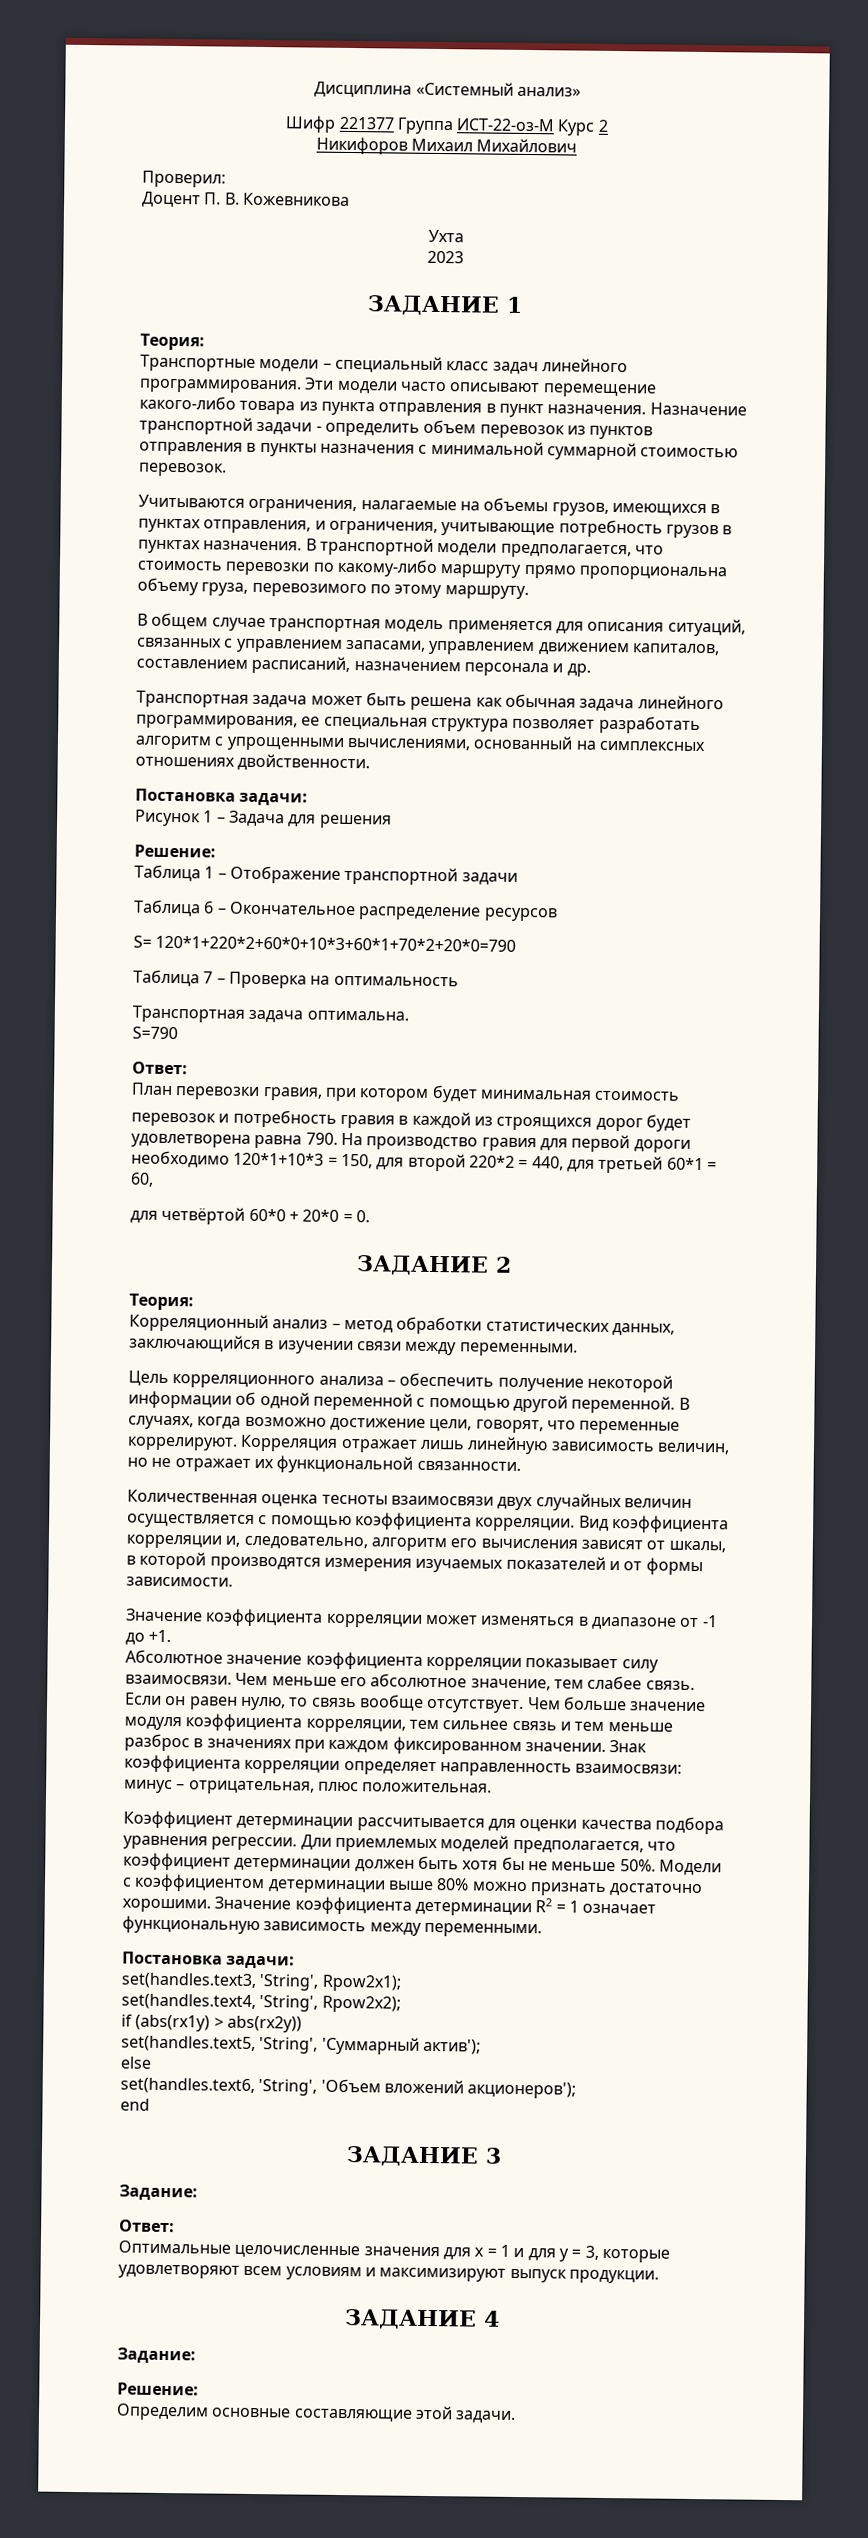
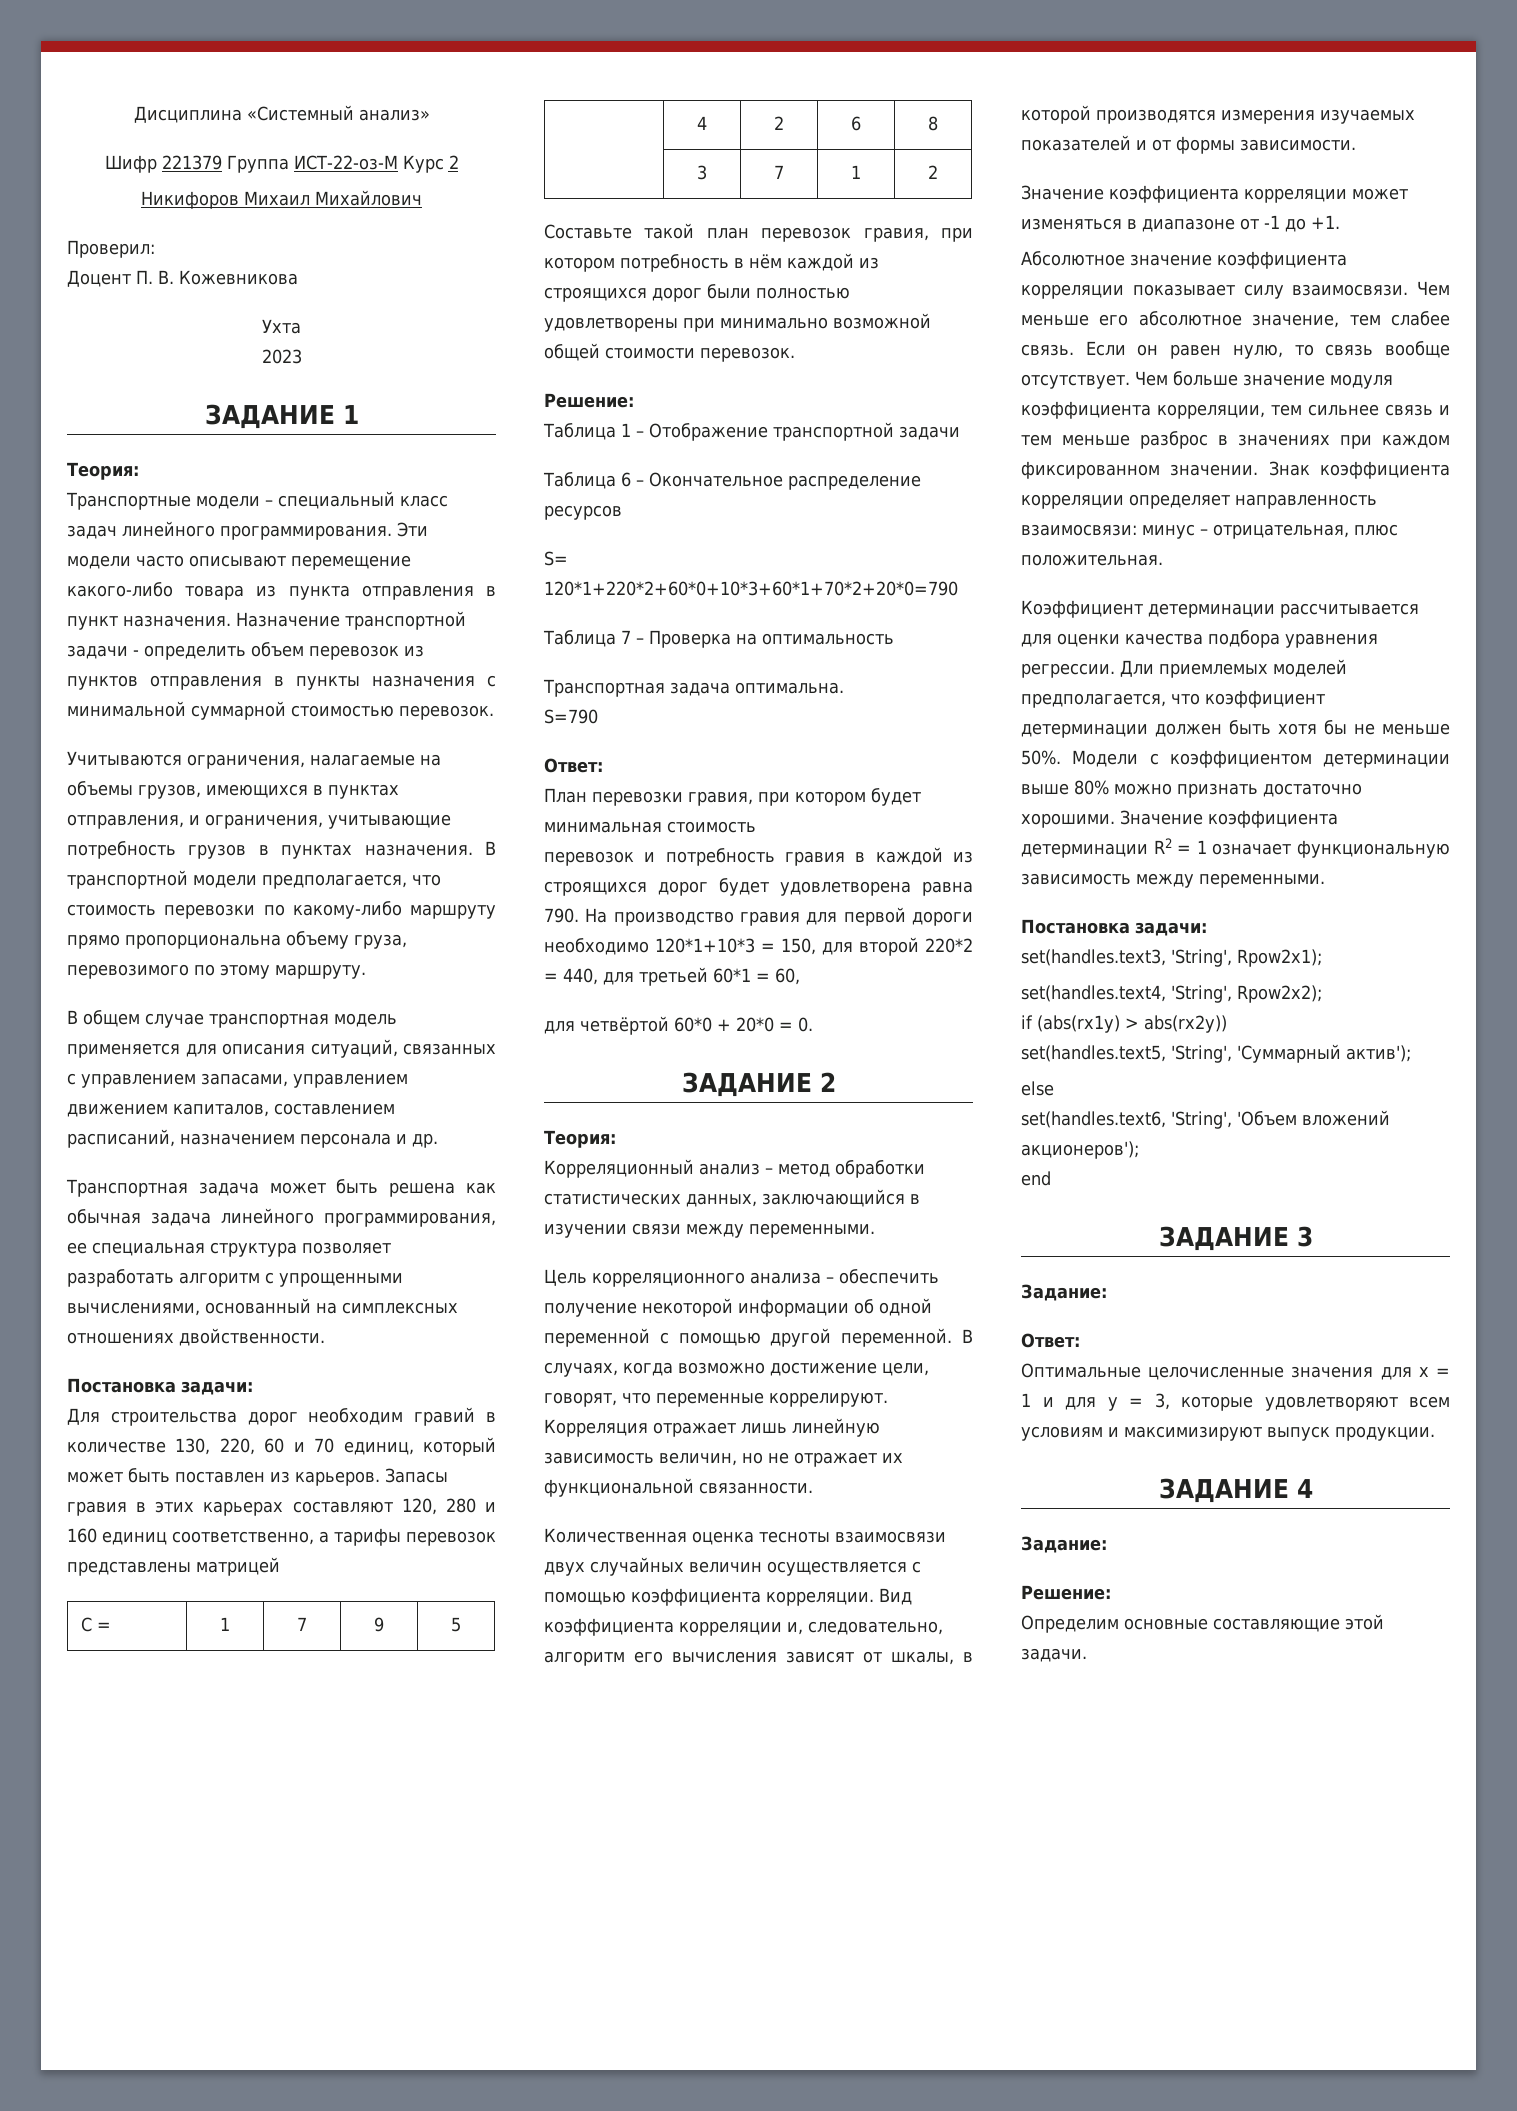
- Шифр 221377 Группа ИСТ-22-оз-М Курс 2
+ Шифр 221379 Группа ИСТ-22-оз-М Курс 2
- Рисунок 1 – Задача для решения
+ Для строительства дорог необходим гравий в количестве 130, 220, 60 и 70 единиц, который может быть поставлен из карьеров. Запасы гравия в этих карьерах составляют 120, 280 и 160 единиц соответственно, а тарифы перевозок представлены матрицей
+ С = | 1 | 7 | 9 | 5
+ | 4 | 2 | 6 | 8
+ | 3 | 7 | 1 | 2
+ Составьте такой план перевозок гравия, при котором потребность в нём каждой из строящихся дорог были полностью удовлетворены при минимально возможной общей стоимости перевозок.

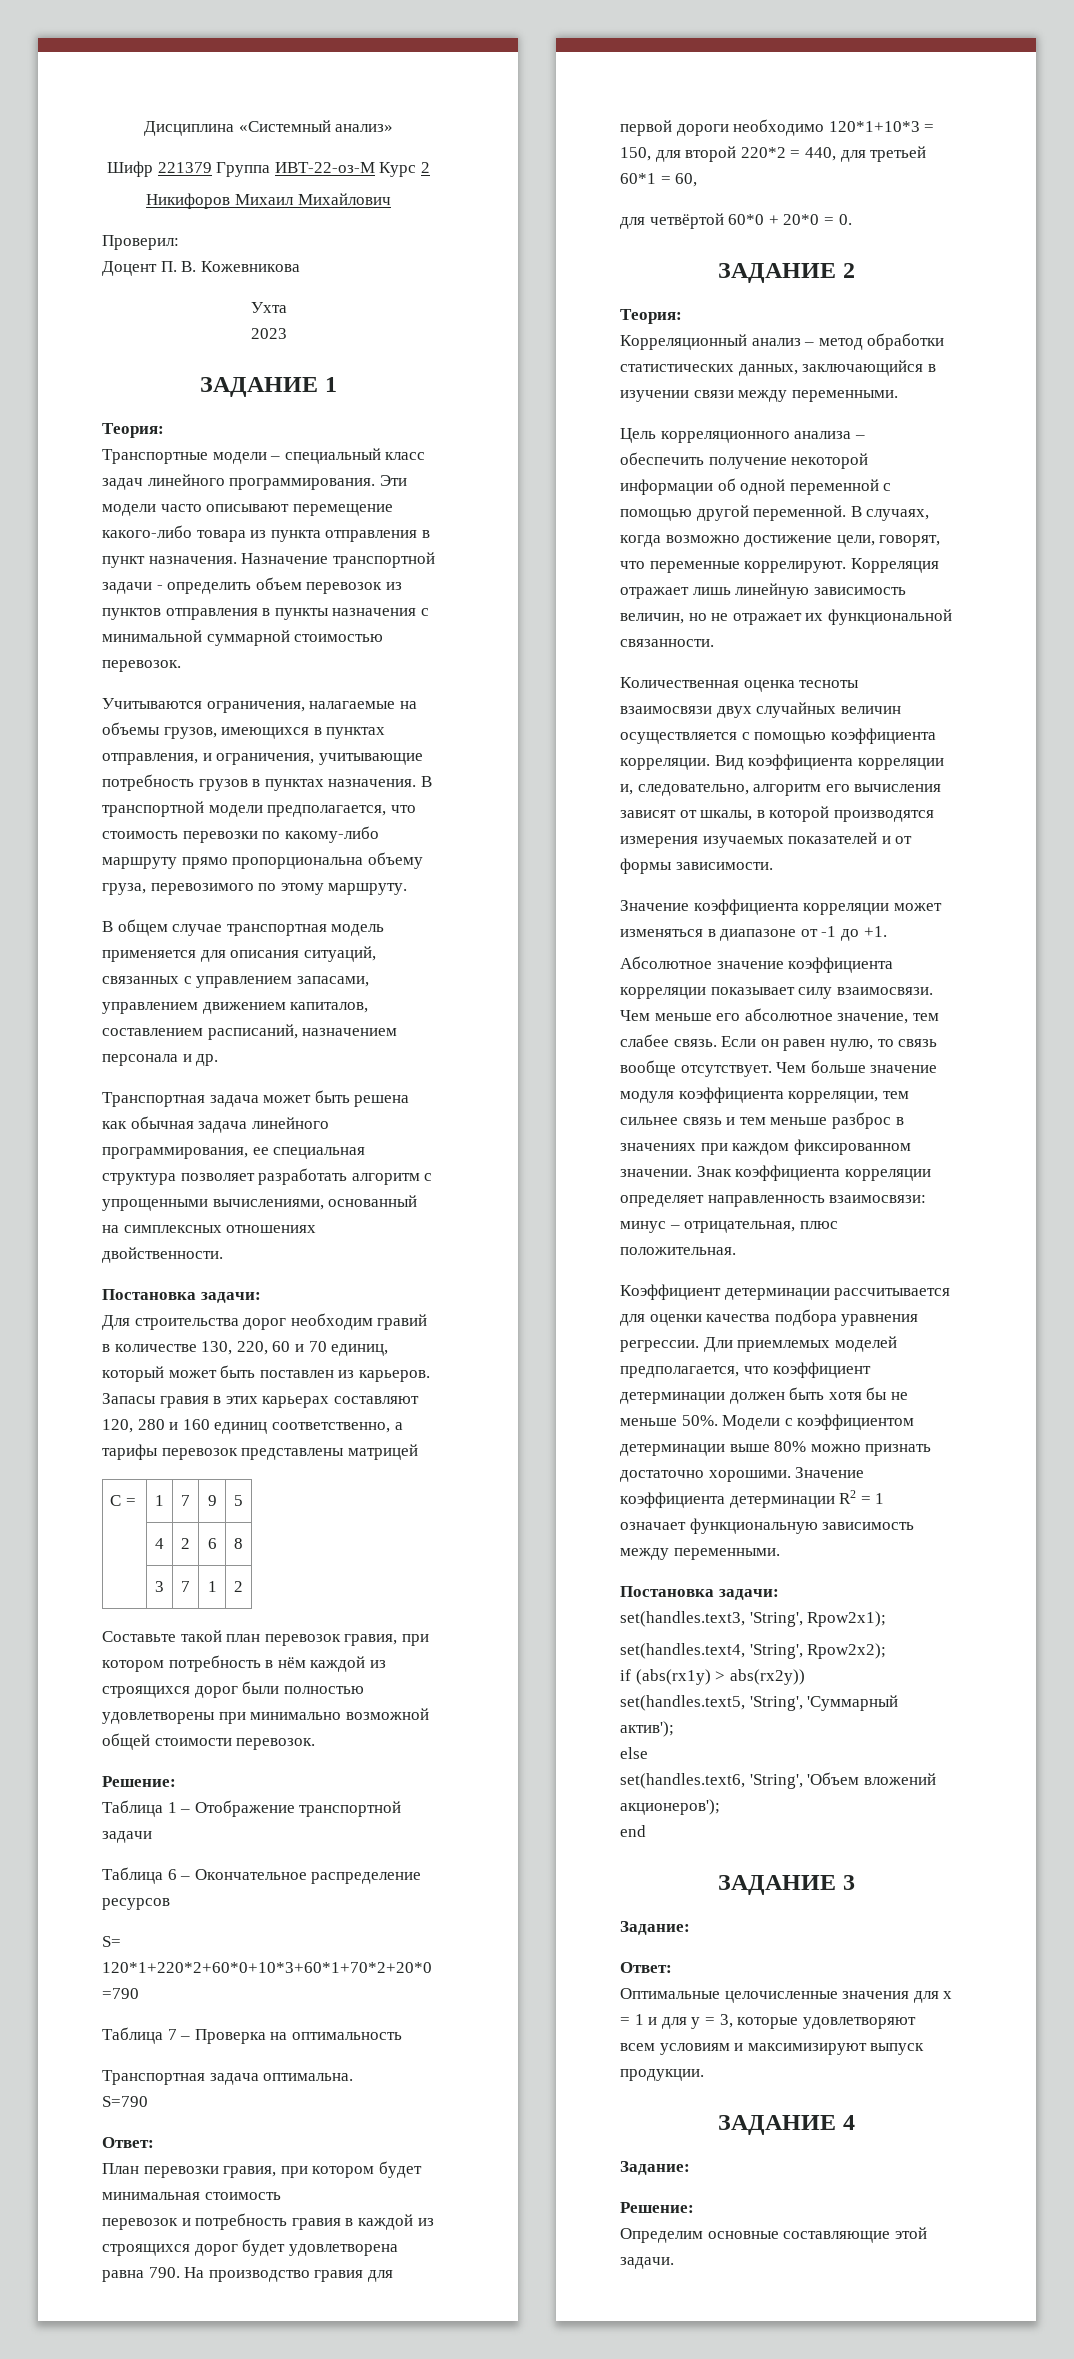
- Шифр 221379 Группа ИСТ-22-оз-М Курс 2
+ Шифр 221379 Группа ИВТ-22-оз-М Курс 2

